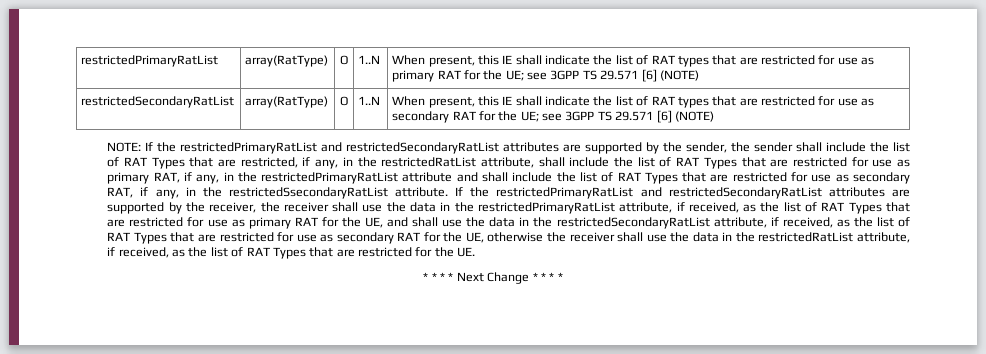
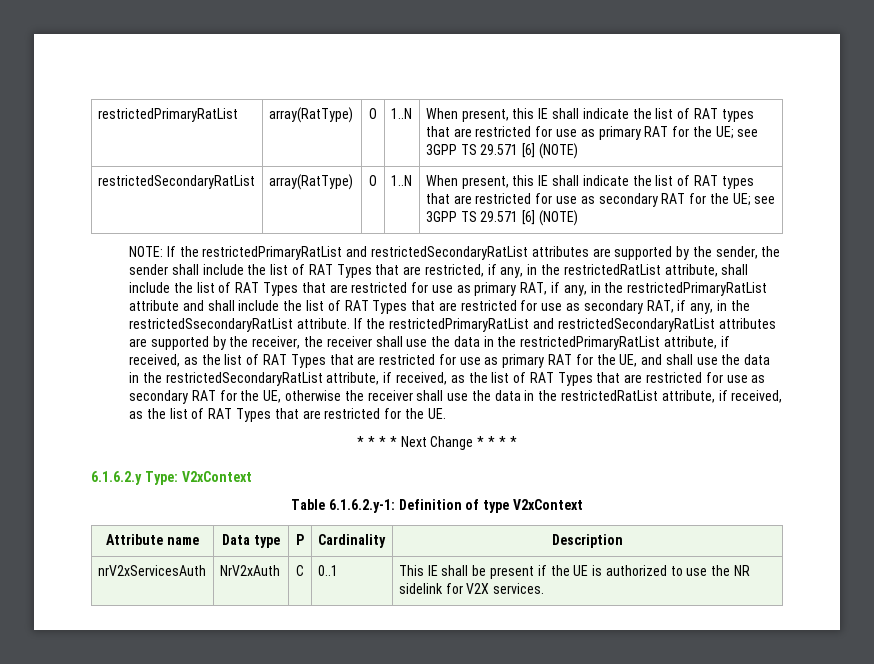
+ 6.1.6.2.y Type: V2xContext
+ Table 6.1.6.2.y-1: Definition of type V2xContext
+ Attribute name | Data type | P | Cardinality | Description
+ nrV2xServicesAuth | NrV2xAuth | C | 0..1 | This IE shall be present if the UE is authorized to use the NR sidelink for V2X services.

